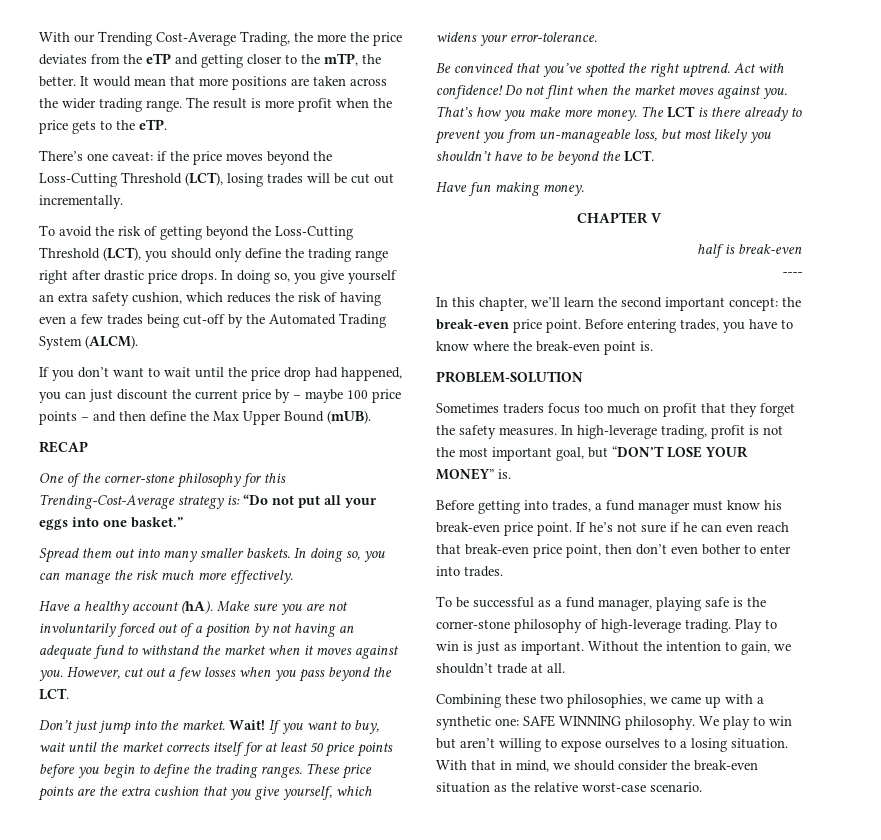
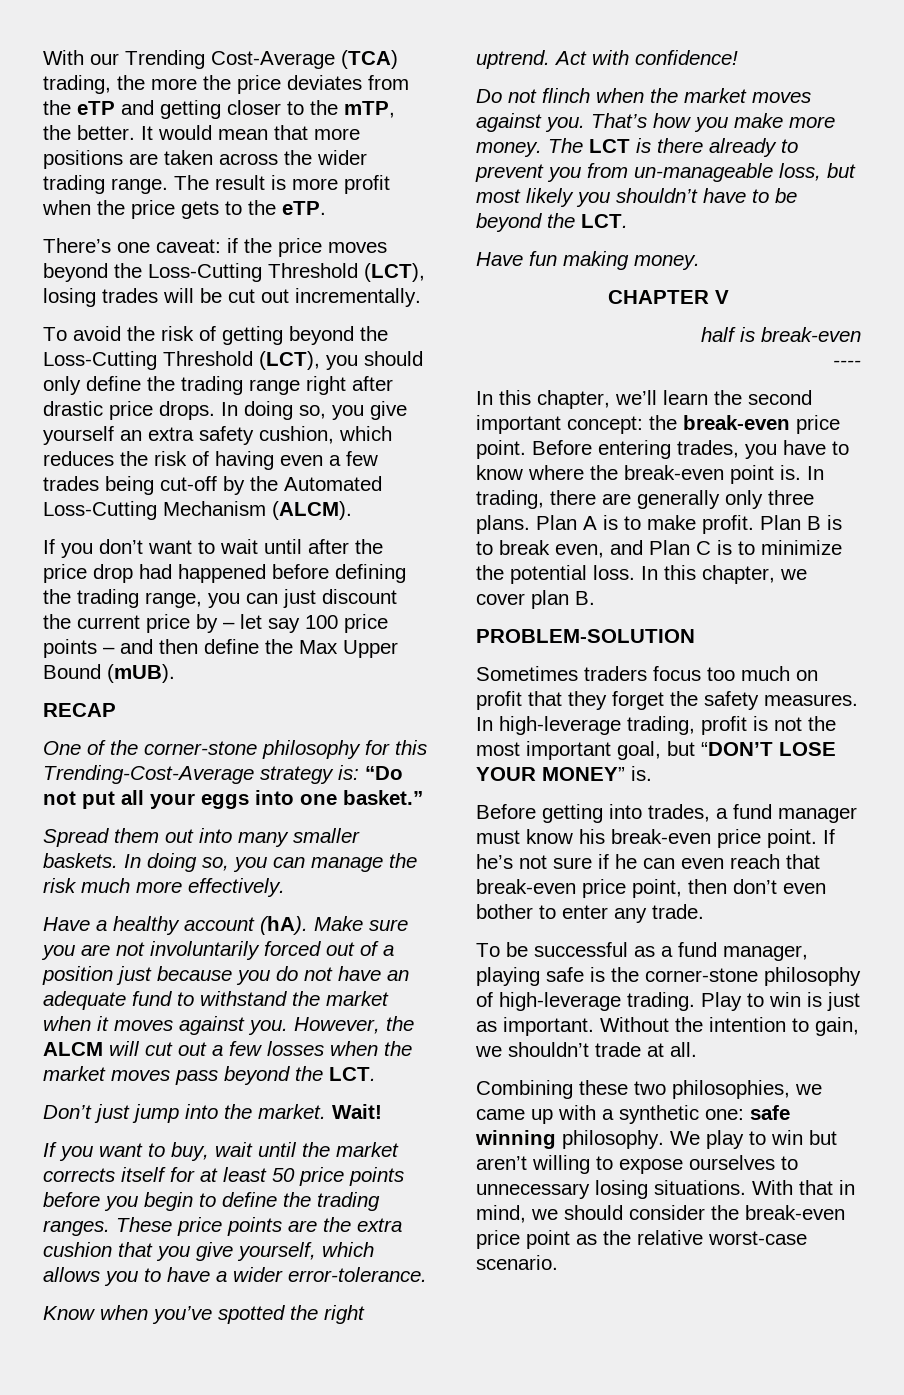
- With our Trending Cost-Average Trading, the more the price deviates from the eTP and getting closer to the mTP, the better.
+ With our Trending Cost-Average (TCA) trading, the more the price deviates from the eTP and getting closer to the mTP, the better.
- In doing so, you give yourself an extra safety cushion, which reduces the risk of having even a few trades being cut-off by the Automated Trading System (ALCM).
+ In doing so, you give yourself an extra safety cushion, which reduces the risk of having even a few trades being cut-off by the Automated Loss-Cutting Mechanism (ALCM).
- If you don’t want to wait until the price drop had happened, you can just discount the current price by – maybe 100 price points – and then define the Max Upper Bound (mUB).
+ If you don’t want to wait until after the price drop had happened before defining the trading range, you can just discount the current price by – let say 100 price points – and then define the Max Upper Bound (mUB).
- Make sure you are not involuntarily forced out of a position by not having an adequate fund to withstand the market when it moves against you.
+ Make sure you are not involuntarily forced out of a position just because you do not have an adequate fund to withstand the market when it moves against you.
- However, cut out a few losses when you pass beyond the LCT.
+ However, the ALCM will cut out a few losses when the market moves pass beyond the LCT.
- Wait! If you want to buy, wait until the market corrects itself for at least 50 price points before you begin to define the trading ranges.
+ Wait!
+ If you want to buy, wait until the market corrects itself for at least 50 price points before you begin to define the trading ranges.
- These price points are the extra cushion that you give yourself, which widens your error-tolerance.
- Be convinced that you’ve spotted the right uptrend.
+ These price points are the extra cushion that you give yourself, which allows you to have a wider error-tolerance.
+ Know when you’ve spotted the right uptrend.
- Act with confidence! Do not flint when the market moves against you.
+ Act with confidence!
+ Do not flinch when the market moves against you.
+ In trading, there are generally only three plans. Plan A is to make profit. Plan B is to break even, and Plan C is to minimize the potential loss. In this chapter, we cover plan B.
- If he’s not sure if he can even reach that break-even price point, then don’t even bother to enter into trades.
+ If he’s not sure if he can even reach that break-even price point, then don’t even bother to enter any trade.
- Combining these two philosophies, we came up with a synthetic one: SAFE WINNING philosophy.
+ Combining these two philosophies, we came up with a synthetic one: safe winning philosophy.
- We play to win but aren’t willing to expose ourselves to a losing situation.
+ We play to win but aren’t willing to expose ourselves to unnecessary losing situations.
- With that in mind, we should consider the break-even situation as the relative worst-case scenario.
+ With that in mind, we should consider the break-even price point as the relative worst-case scenario.

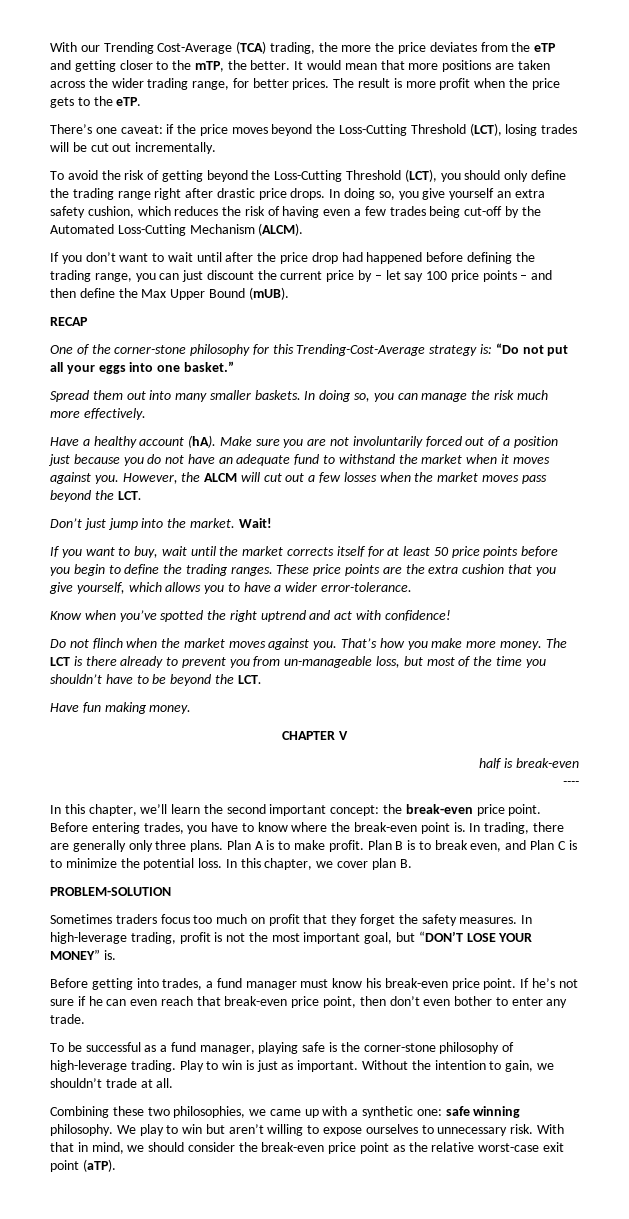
- It would mean that more positions are taken across the wider trading range.
+ It would mean that more positions are taken across the wider trading range, for better prices.
- Know when you’ve spotted the right uptrend. Act with confidence!
+ Know when you’ve spotted the right uptrend and act with confidence!
- The LCT is there already to prevent you from un-manageable loss, but most likely you shouldn’t have to be beyond the LCT.
+ The LCT is there already to prevent you from un-manageable loss, but most of the time you shouldn’t have to be beyond the LCT.
- We play to win but aren’t willing to expose ourselves to unnecessary losing situations.
+ We play to win but aren’t willing to expose ourselves to unnecessary risk.
- With that in mind, we should consider the break-even price point as the relative worst-case scenario.
+ With that in mind, we should consider the break-even price point as the relative worst-case exit point (aTP).

